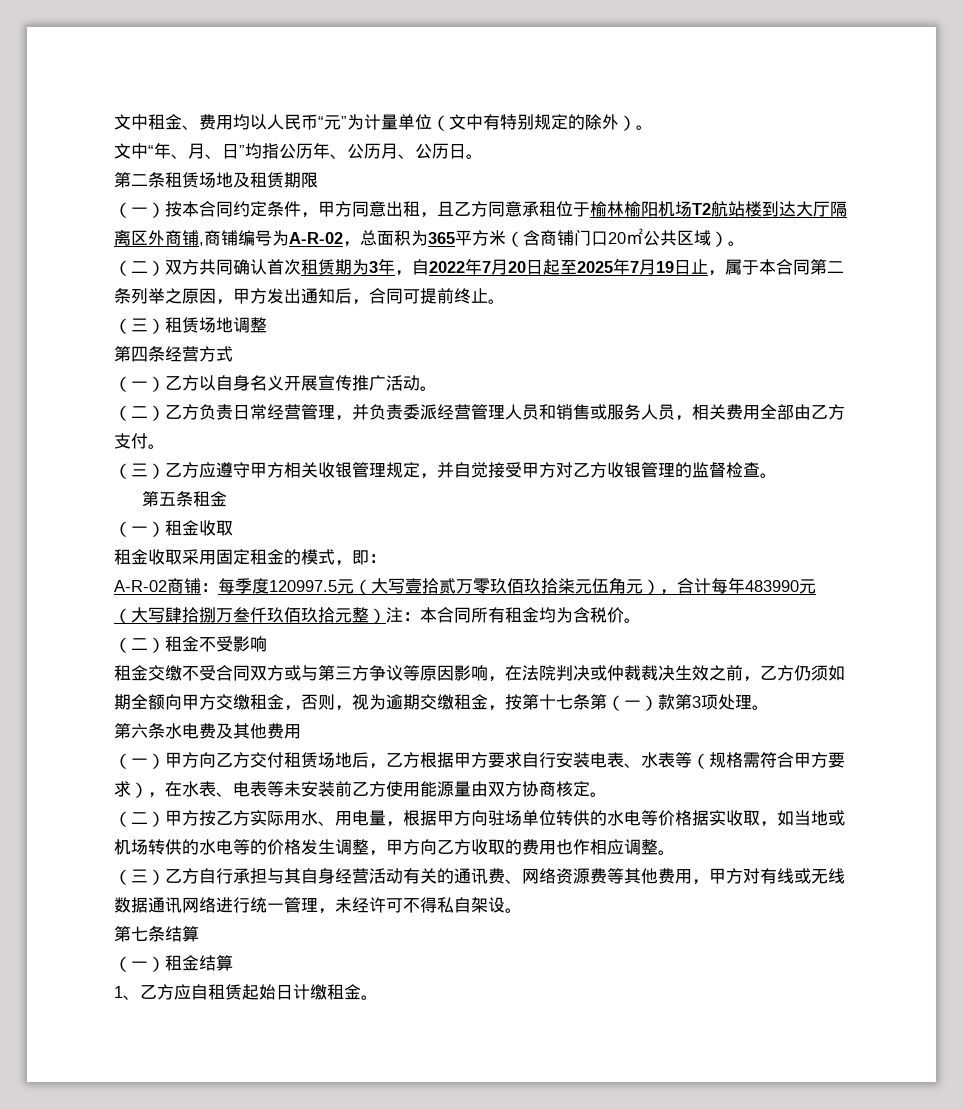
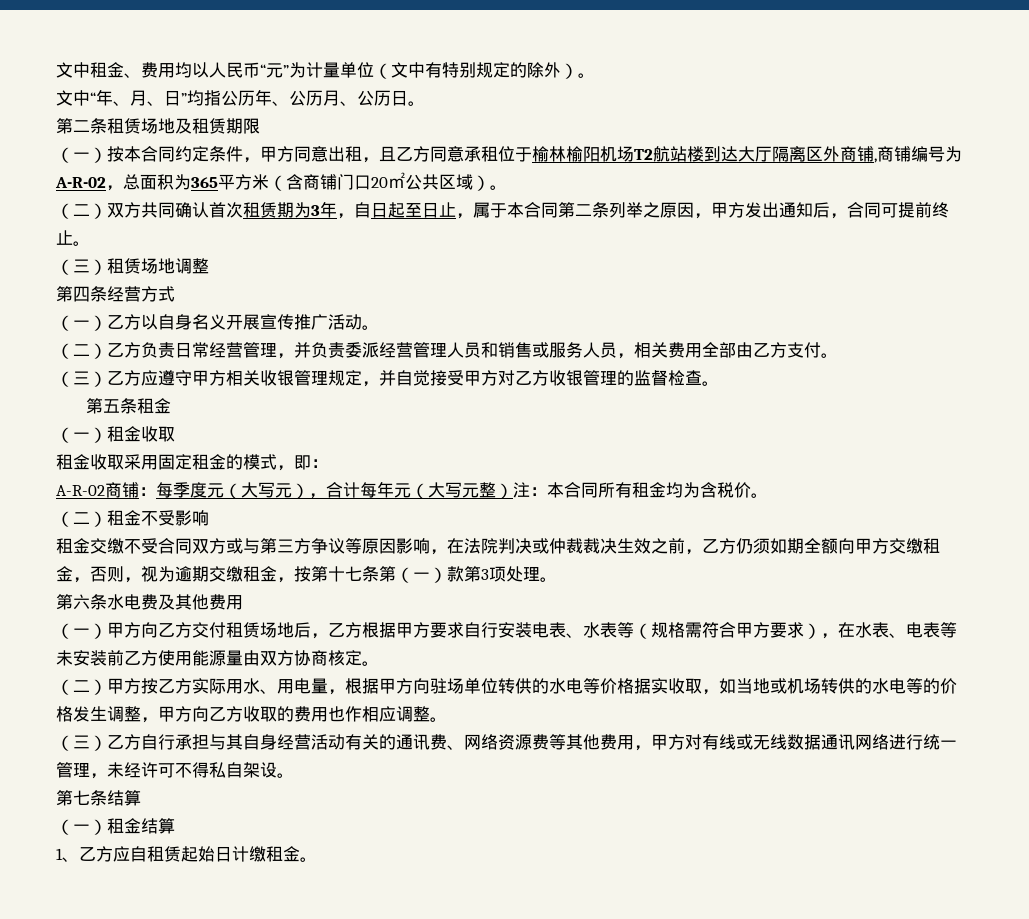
- （二）双方共同确认首次租赁期为3年，自2022年7月20日起至2025年7月19日止，属于本合同第二条列举之原因，甲方发出通知后，合同可提前终止。
+ （二）双方共同确认首次租赁期为3年，自日起至日止，属于本合同第二条列举之原因，甲方发出通知后，合同可提前终止。
- A-R-02商铺：每季度120997.5元（大写壹拾贰万零玖佰玖拾柒元伍角元），合计每年483990元（大写肆拾捌万叁仟玖佰玖拾元整）注：本合同所有租金均为含税价。
+ A-R-02商铺：每季度元（大写元），合计每年元（大写元整）注：本合同所有租金均为含税价。

